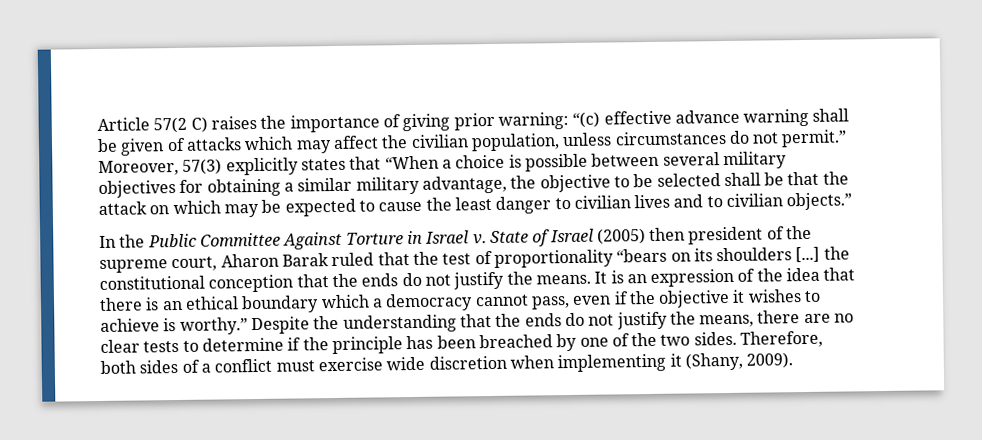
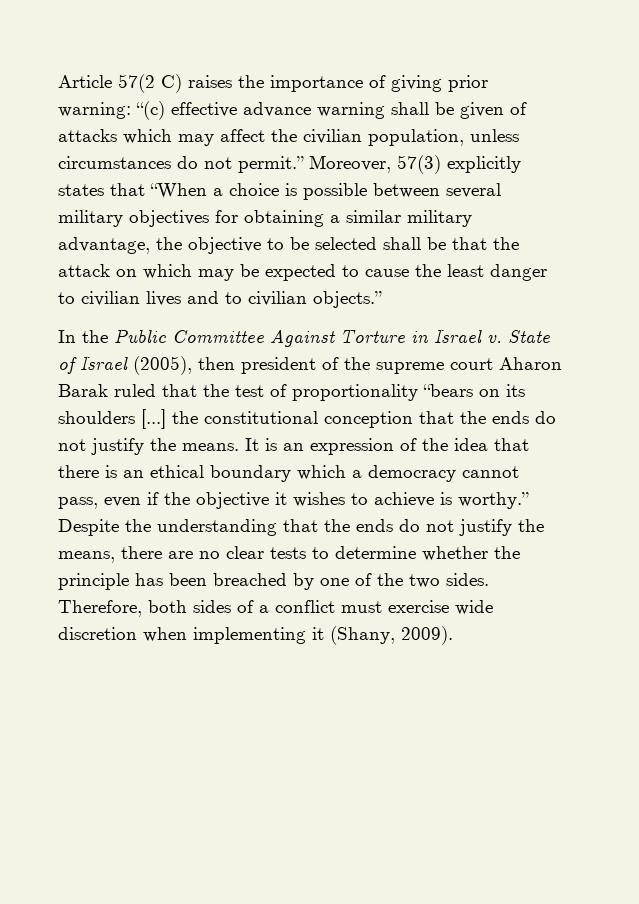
- State of Israel (2005) then president of the supreme court, Aharon Barak ruled that the test of proportionality “bears on its shoulders [...] the constitutional conception that the ends do not justify the means.
+ State of Israel (2005), then president of the supreme court Aharon Barak ruled that the test of proportionality “bears on its shoulders [...] the constitutional conception that the ends do not justify the means.
- Despite the understanding that the ends do not justify the means, there are no clear tests to determine if the principle has been breached by one of the two sides.
+ Despite the understanding that the ends do not justify the means, there are no clear tests to determine whether the principle has been breached by one of the two sides.

